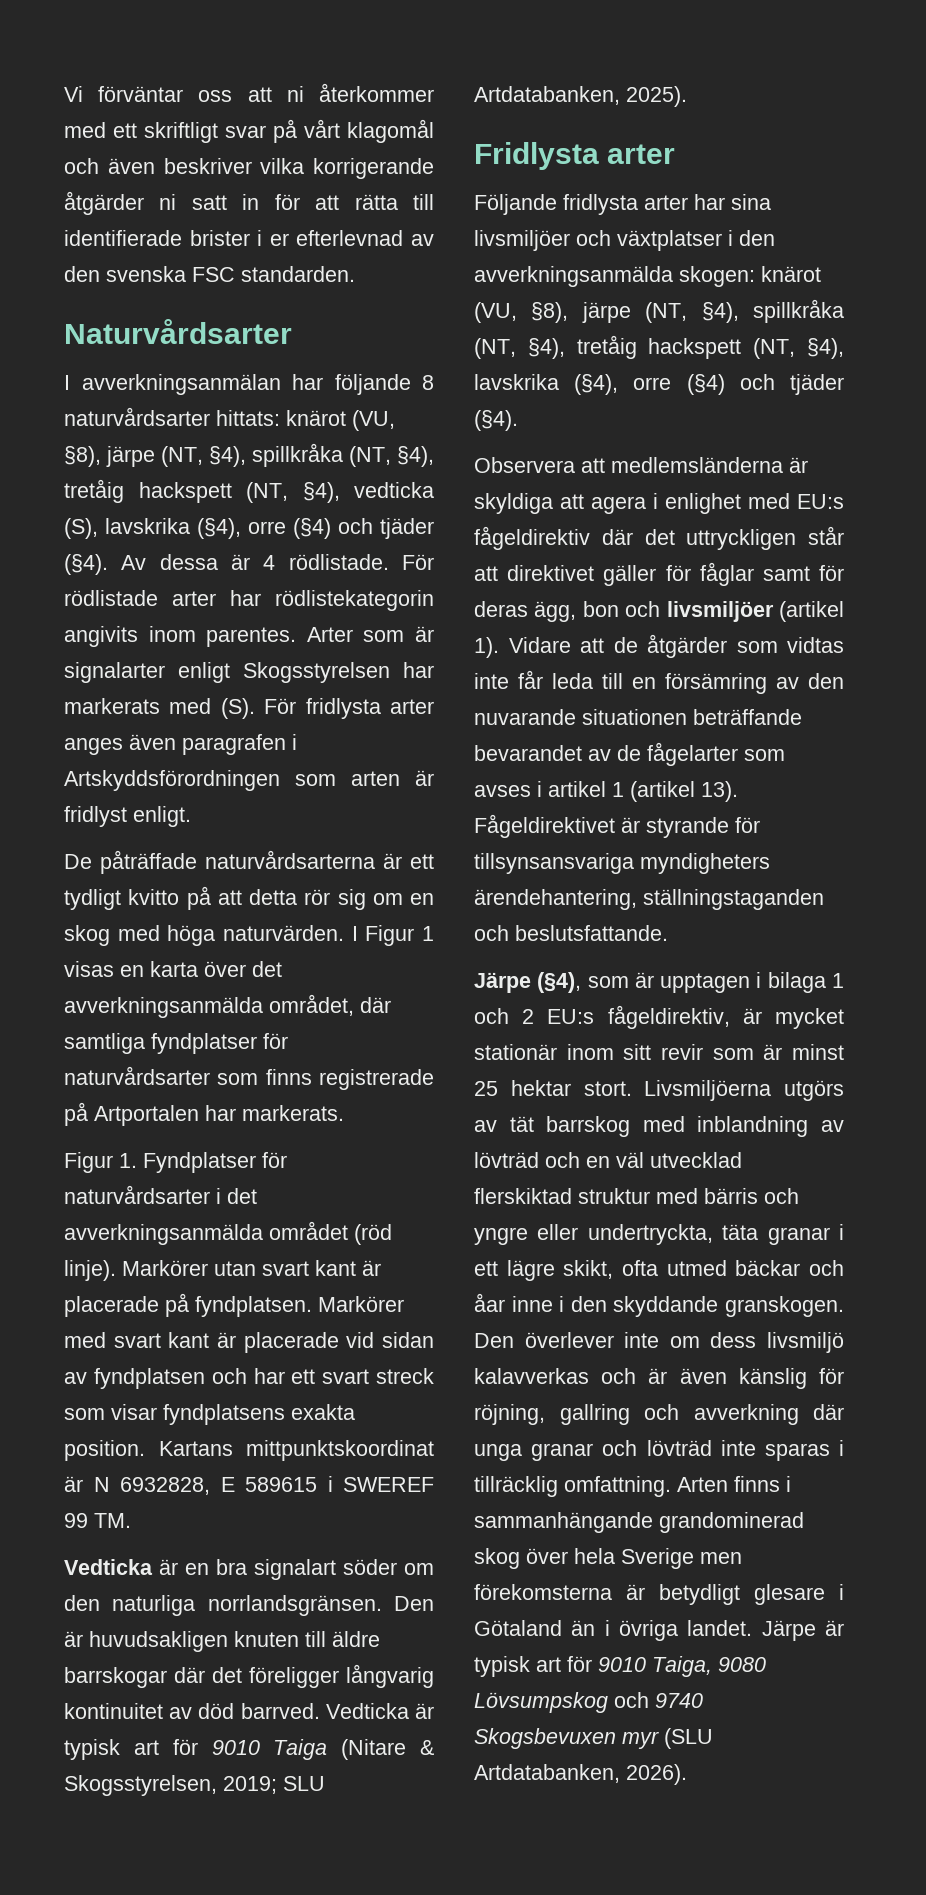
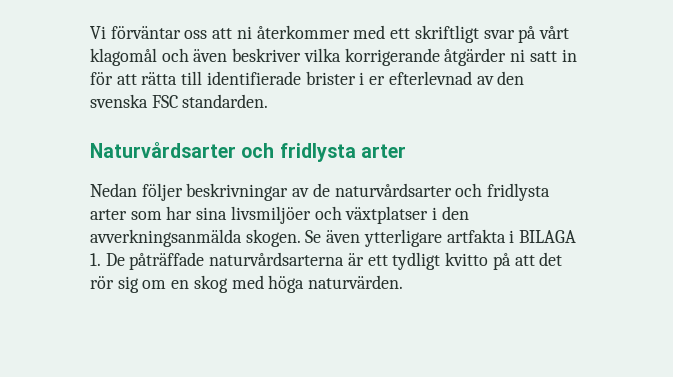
- Naturvårdsarter
- I avverkningsanmälan har följande 8 naturvårdsarter hittats: knärot (VU, §8), järpe (NT, §4), spillkråka (NT, §4), tretåig hackspett (NT, §4), vedticka (S), lavskrika (§4), orre (§4) och tjäder (§4). Av dessa är 4 rödlistade. För rödlistade arter har rödlistekategorin angivits inom parentes. Arter som är signalarter enligt Skogsstyrelsen har markerats med (S). För fridlysta arter anges även paragrafen i Artskyddsförordningen som arten är fridlyst enligt.
- De påträffade naturvårdsarterna är ett tydligt kvitto på att detta rör sig om en skog med höga naturvärden. I Figur 1 visas en karta över det avverkningsanmälda området, där samtliga fyndplatser för naturvårdsarter som finns registrerade på Artportalen har markerats.
- Figur 1. Fyndplatser för naturvårdsarter i det avverkningsanmälda området (röd linje). Markörer utan svart kant är placerade på fyndplatsen. Markörer med svart kant är placerade vid sidan av fyndplatsen och har ett svart streck som visar fyndplatsens exakta position. Kartans mittpunktskoordinat är N 6932828, E 589615 i SWEREF 99 TM.
- Vedticka är en bra signalart söder om den naturliga norrlandsgränsen. Den är huvudsakligen knuten till äldre barrskogar där det föreligger långvarig kontinuitet av död barrved. Vedticka är typisk art för 9010 Taiga (Nitare & Skogsstyrelsen, 2019; SLU Artdatabanken, 2025).
- Fridlysta arter
- Följande fridlysta arter har sina livsmiljöer och växtplatser i den avverkningsanmälda skogen: knärot (VU, §8), järpe (NT, §4), spillkråka (NT, §4), tretåig hackspett (NT, §4), lavskrika (§4), orre (§4) och tjäder (§4).
- Observera att medlemsländerna är skyldiga att agera i enlighet med EU:s fågeldirektiv där det uttryckligen står att direktivet gäller för fåglar samt för deras ägg, bon och livsmiljöer (artikel 1). Vidare att de åtgärder som vidtas inte får leda till en försämring av den nuvarande situationen beträffande bevarandet av de fågelarter som avses i artikel 1 (artikel 13). Fågeldirektivet är styrande för tillsynsansvariga myndigheters ärendehantering, ställningstaganden och beslutsfattande.
- Järpe (§4), som är upptagen i bilaga 1 och 2 EU:s fågeldirektiv, är mycket stationär inom sitt revir som är minst 25 hektar stort. Livsmiljöerna utgörs av tät barrskog med inblandning av lövträd och en väl utvecklad flerskiktad struktur med bärris och yngre eller undertryckta, täta granar i ett lägre skikt, ofta utmed bäckar och åar inne i den skyddande granskogen. Den överlever inte om dess livsmiljö kalavverkas och är även känslig för röjning, gallring och avverkning där unga granar och lövträd inte sparas i tillräcklig omfattning. Arten finns i sammanhängande grandominerad skog över hela Sverige men förekomsterna är betydligt glesare i Götaland än i övriga landet. Järpe är typisk art för 9010 Taiga, 9080 Lövsumpskog och 9740 Skogsbevuxen myr (SLU Artdatabanken, 2026).
+ Naturvårdsarter och fridlysta arter
+ Nedan följer beskrivningar av de naturvårdsarter och fridlysta arter som har sina livsmiljöer och växtplatser i den avverkningsanmälda skogen. Se även ytterligare artfakta i BILAGA 1. De påträffade naturvårdsarterna är ett tydligt kvitto på att det rör sig om en skog med höga naturvärden.

